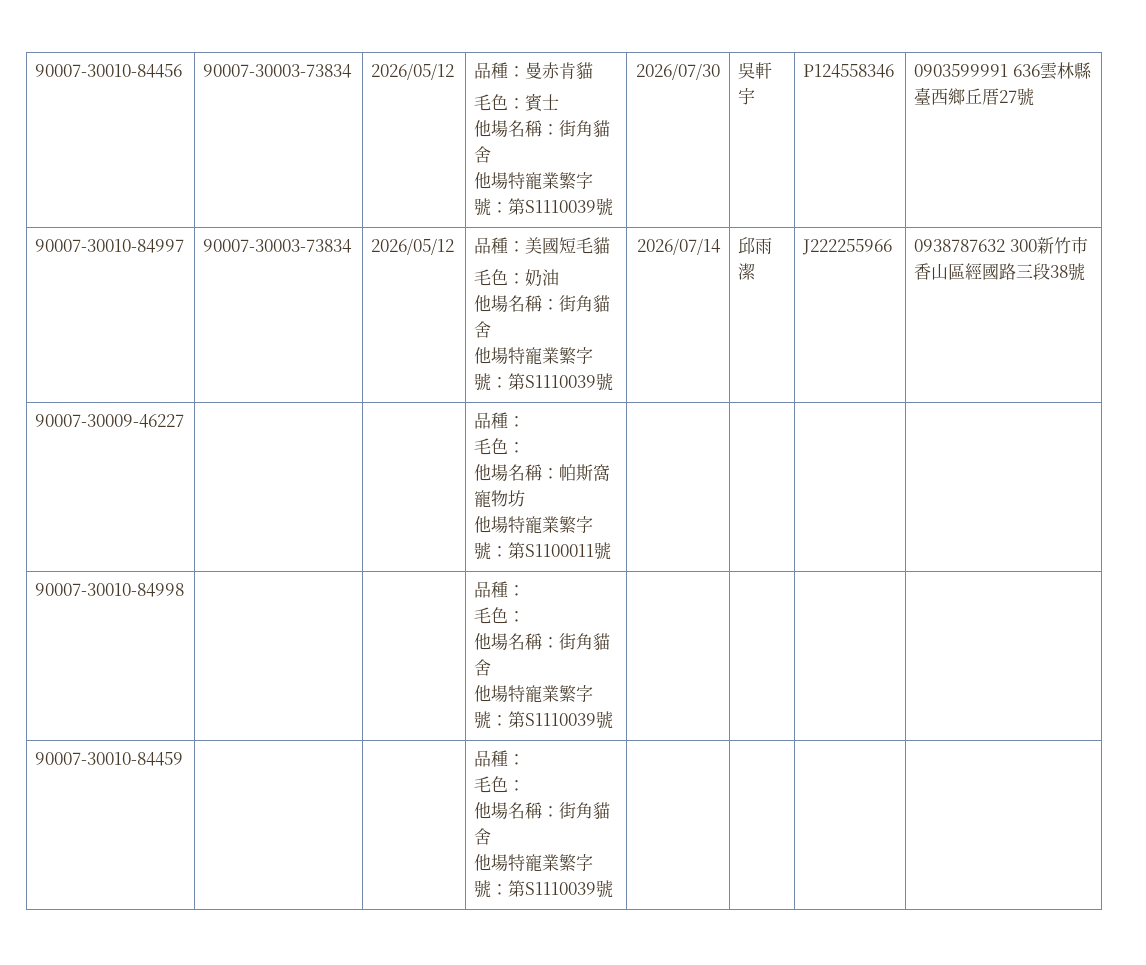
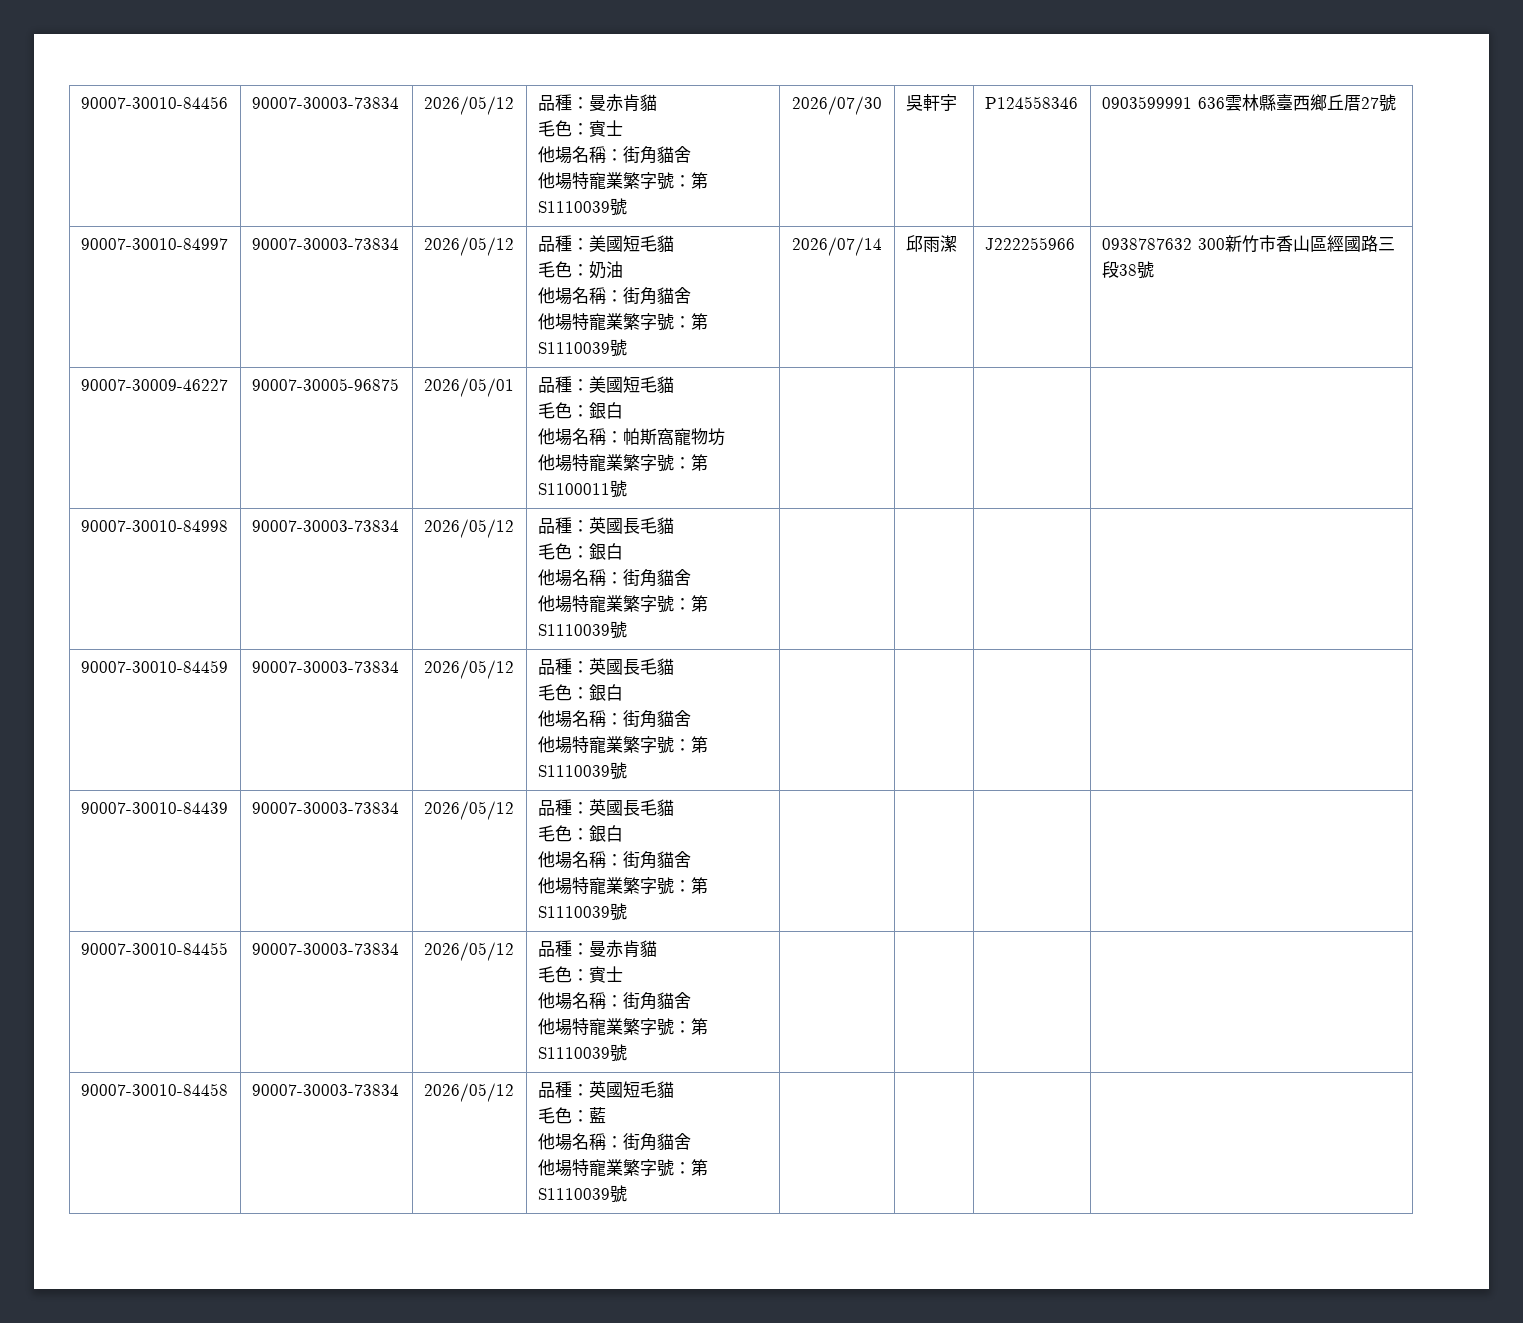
- 90007-30009-46227 | | | 品種：
- 毛色：
+ 90007-30009-46227 | 90007-30005-96875 | 2026/05/01 | 品種：美國短毛貓
+ 毛色：銀白
- 90007-30010-84998 | | | 品種：
- 毛色：
+ 90007-30010-84998 | 90007-30003-73834 | 2026/05/12 | 品種：英國長毛貓
+ 毛色：銀白
- 90007-30010-84459 | | | 品種：
- 毛色：
+ 90007-30010-84459 | 90007-30003-73834 | 2026/05/12 | 品種：英國長毛貓
+ 毛色：銀白
+ 90007-30010-84439 | 90007-30003-73834 | 2026/05/12 | 品種：英國長毛貓
+ 毛色：銀白
+ 他場名稱：街角貓舍
+ 他場特寵業繁字號：第S1110039號 | | | |
+ 90007-30010-84455 | 90007-30003-73834 | 2026/05/12 | 品種：曼赤肯貓
+ 毛色：賓士
+ 他場名稱：街角貓舍
+ 他場特寵業繁字號：第S1110039號 | | | |
+ 90007-30010-84458 | 90007-30003-73834 | 2026/05/12 | 品種：英國短毛貓
+ 毛色：藍
+ 他場名稱：街角貓舍
+ 他場特寵業繁字號：第S1110039號 | | | |

